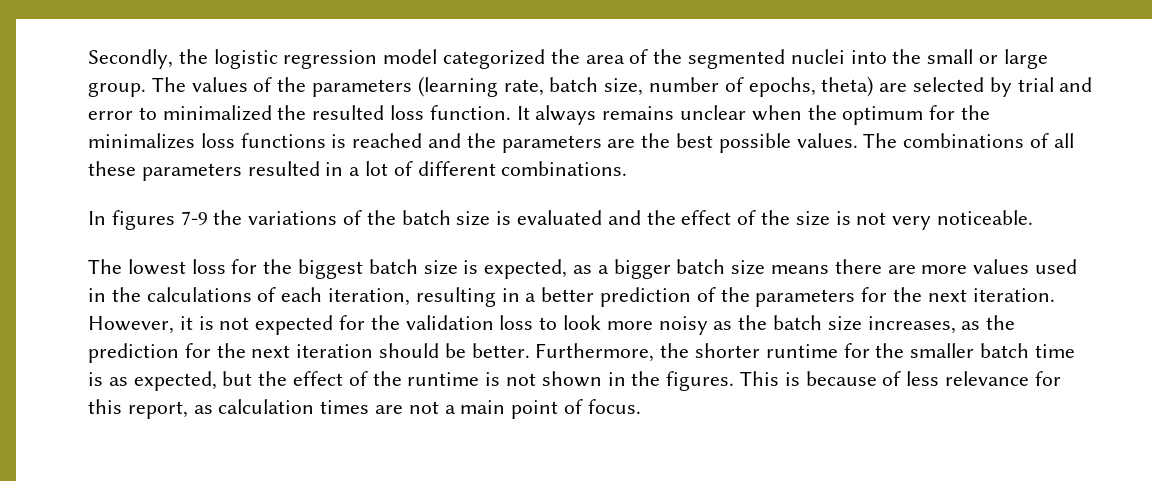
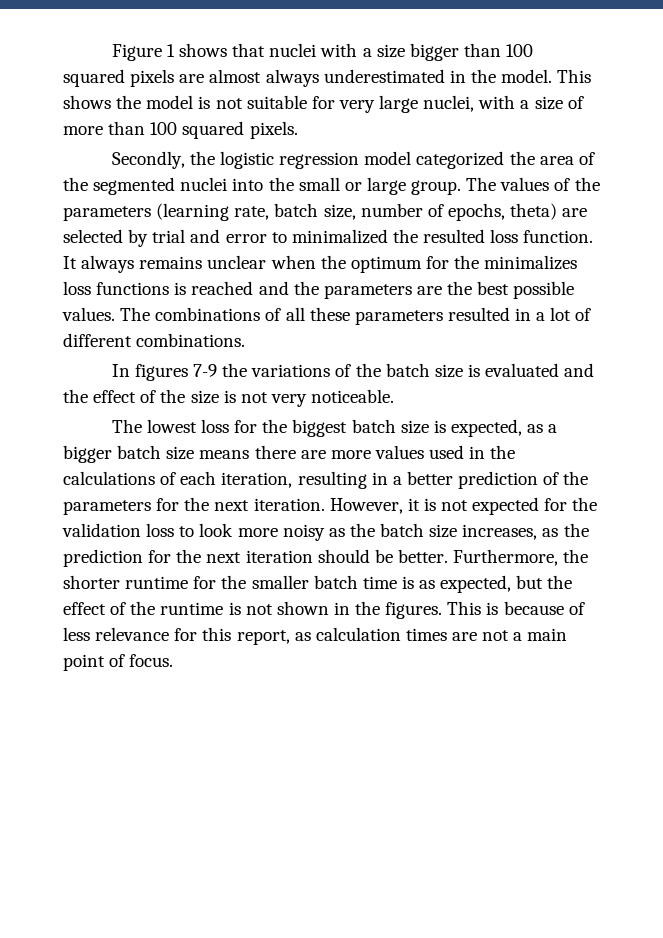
+ Figure 1 shows that nuclei with a size bigger than 100 squared pixels are almost always underestimated in the model. This shows the model is not suitable for very large nuclei, with a size of more than 100 squared pixels.

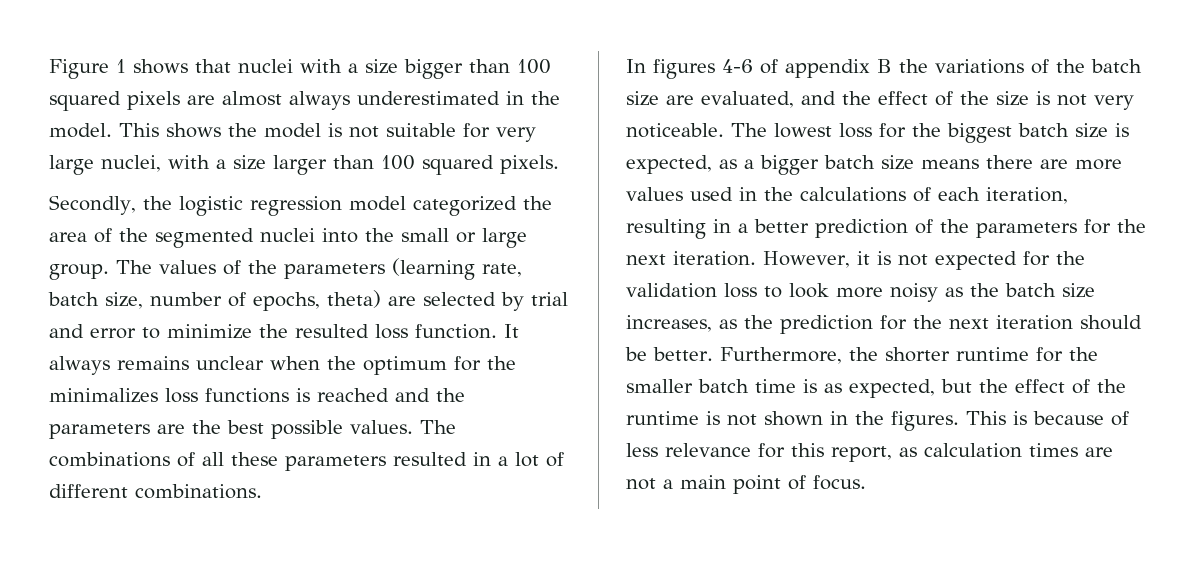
- This shows the model is not suitable for very large nuclei, with a size of more than 100 squared pixels.
+ This shows the model is not suitable for very large nuclei, with a size larger than 100 squared pixels.
- The values of the parameters (learning rate, batch size, number of epochs, theta) are selected by trial and error to minimalized the resulted loss function.
+ The values of the parameters (learning rate, batch size, number of epochs, theta) are selected by trial and error to minimize the resulted loss function.
- In figures 7-9 the variations of the batch size is evaluated and the effect of the size is not very noticeable.
- The lowest loss for the biggest batch size is expected, as a bigger batch size means there are more values used in the calculations of each iteration, resulting in a better prediction of the parameters for the next iteration.
+ In figures 4-6 of appendix B the variations of the batch size are evaluated, and the effect of the size is not very noticeable. The lowest loss for the biggest batch size is expected, as a bigger batch size means there are more values used in the calculations of each iteration, resulting in a better prediction of the parameters for the next iteration.

